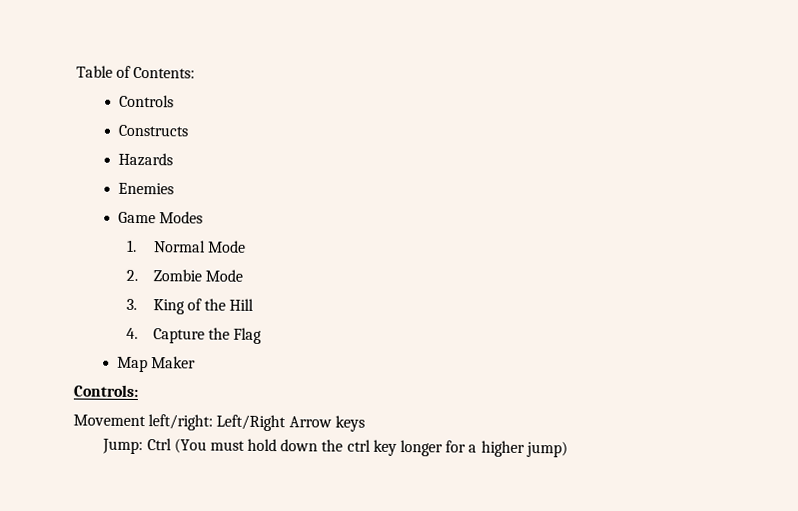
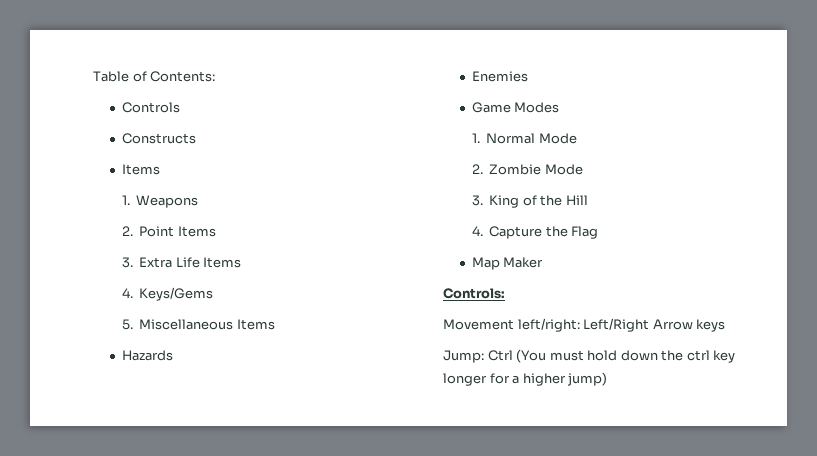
  Constructs
+ Items
+ 1. Weapons
+ 2. Point Items
+ 3. Extra Life Items
+ 4. Keys/Gems
+ 5. Miscellaneous Items

